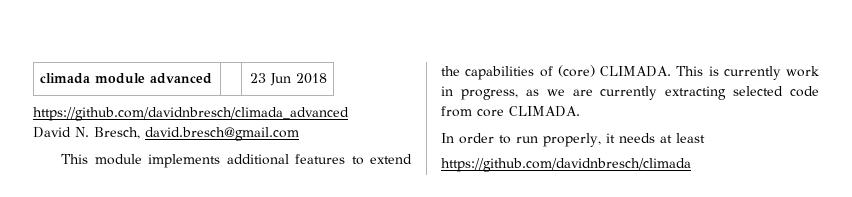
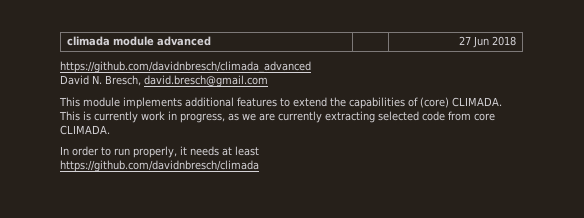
- climada module advanced | | 23 Jun 2018
+ climada module advanced | | 27 Jun 2018

